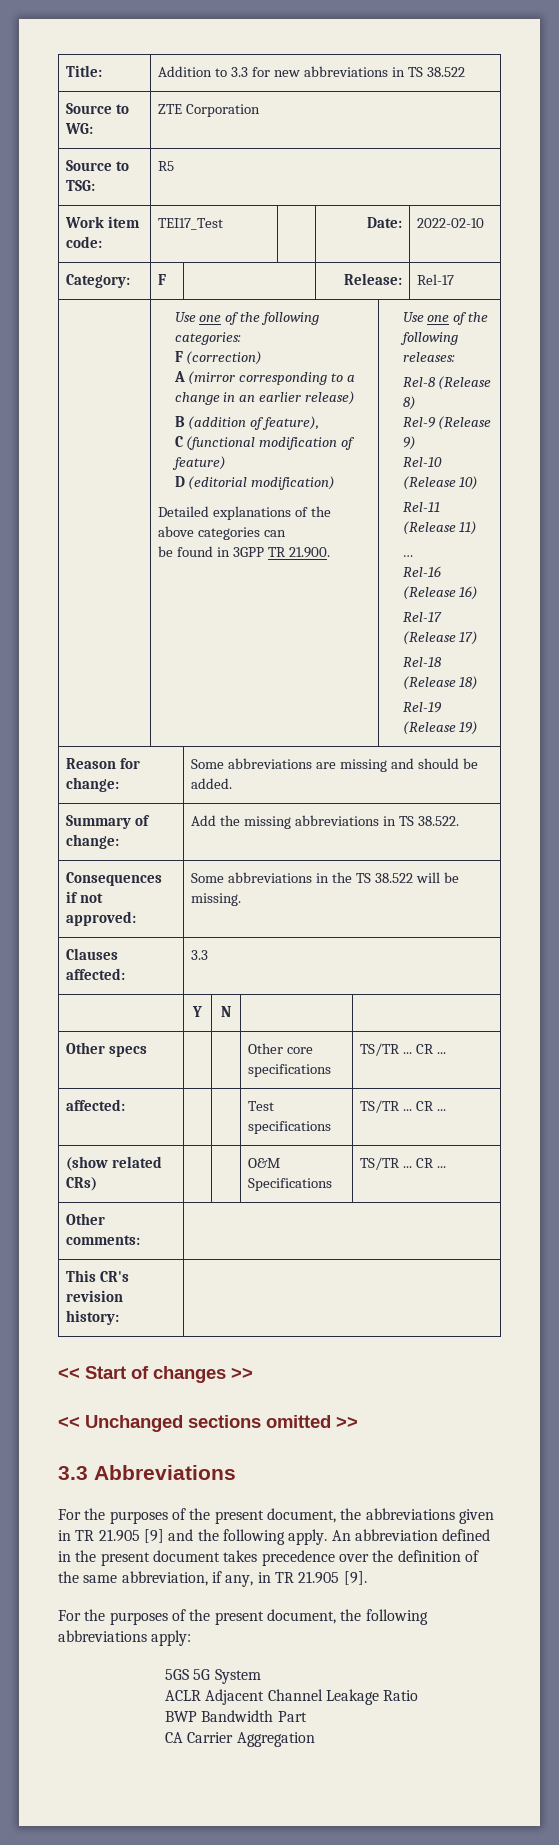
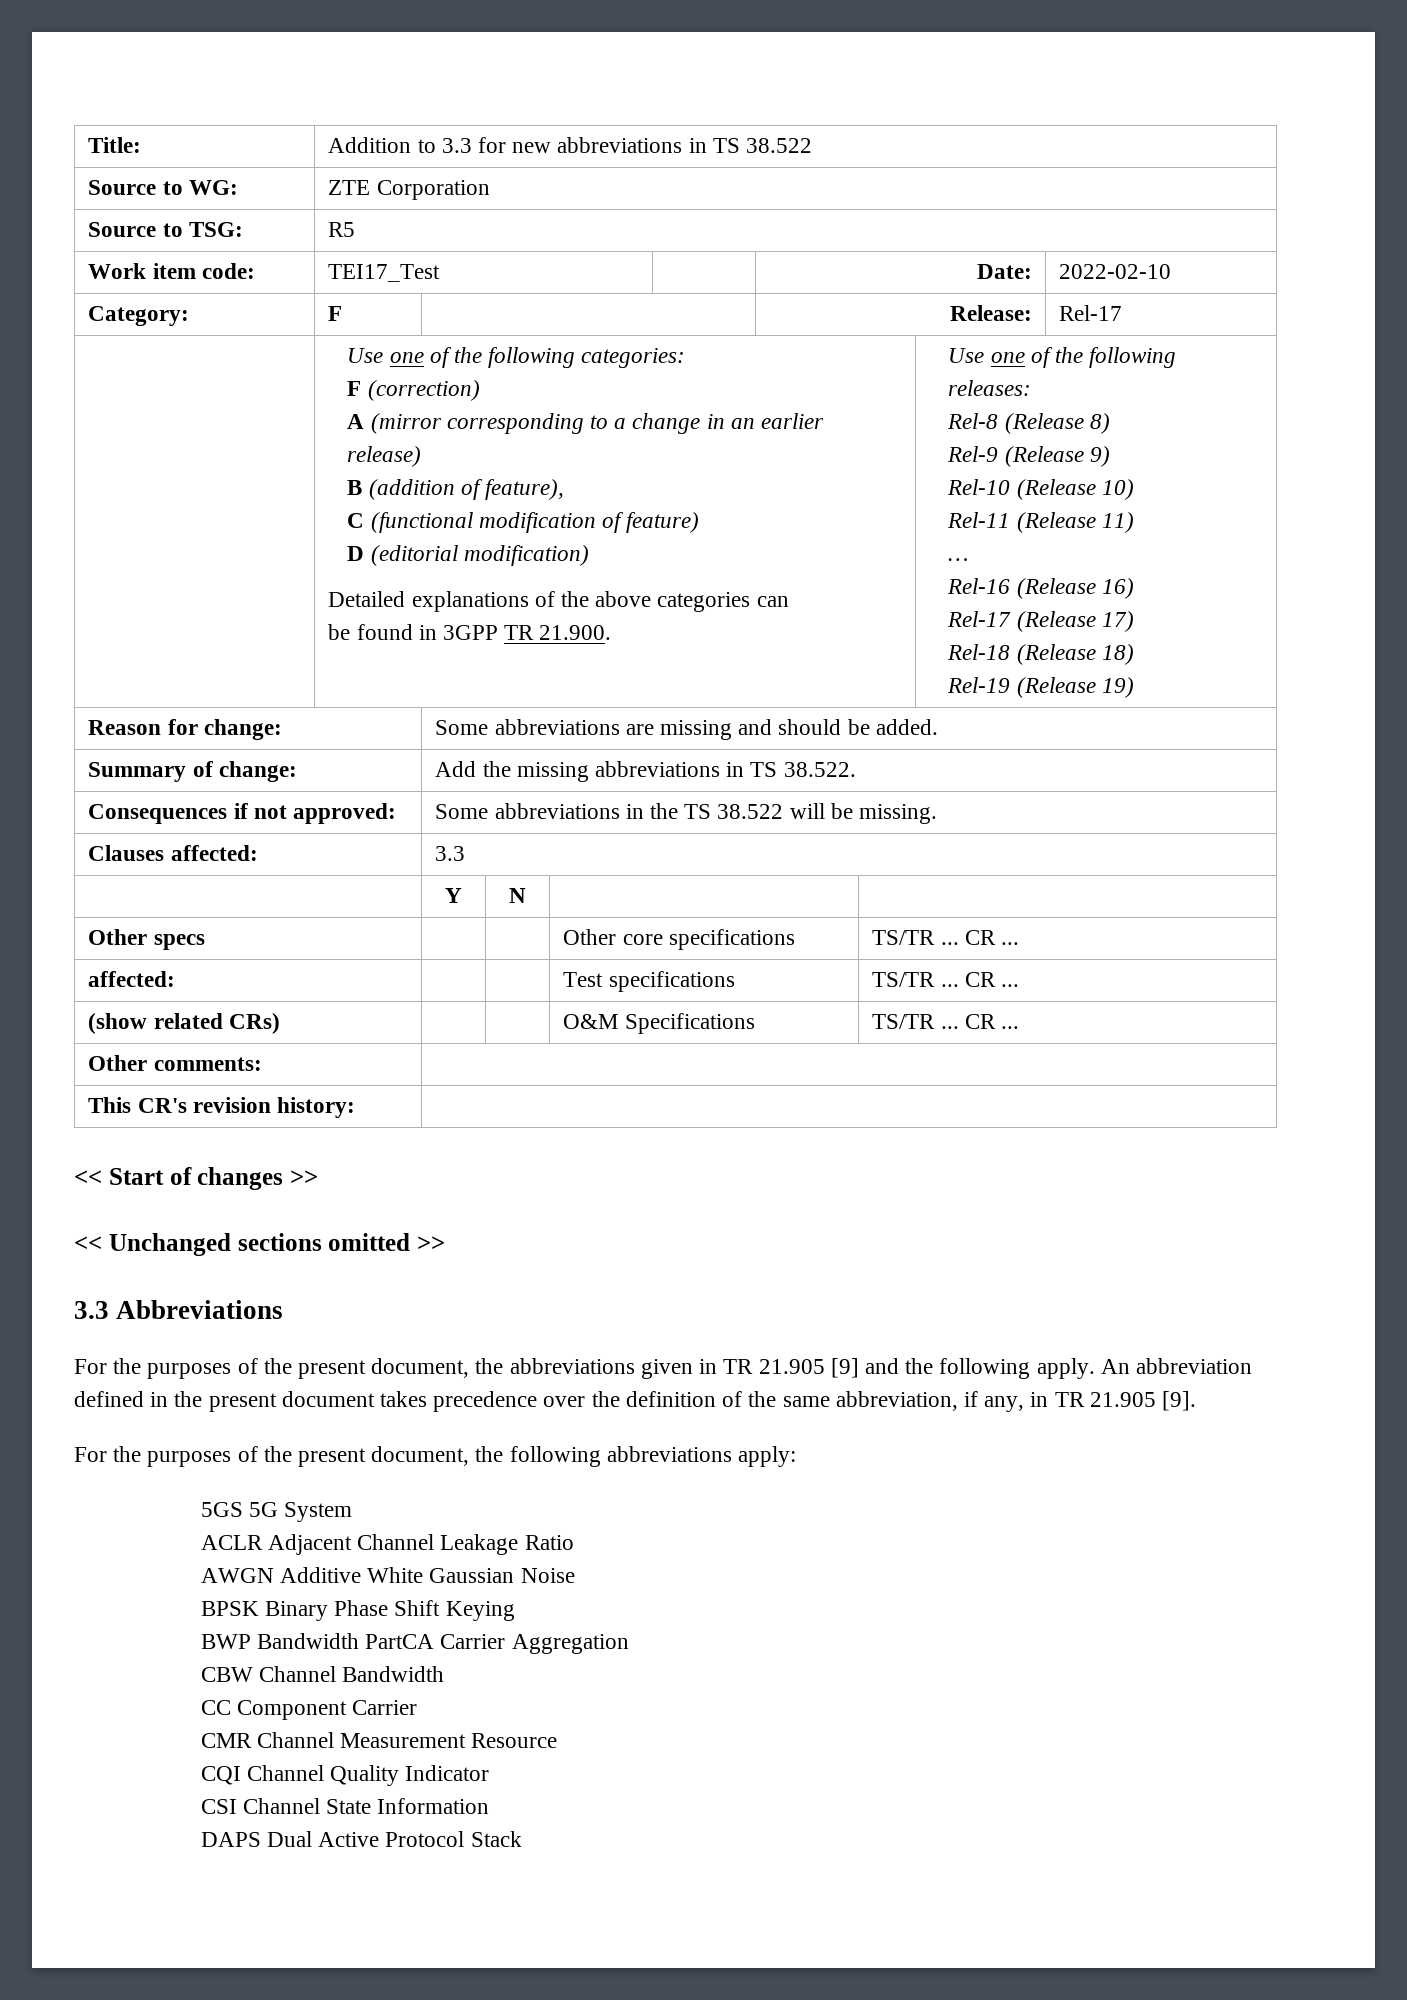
+ AWGN Additive White Gaussian Noise
+ BPSK Binary Phase Shift Keying
- BWP Bandwidth Part
- CA Carrier Aggregation
+ BWP Bandwidth PartCA Carrier Aggregation
+ CBW Channel Bandwidth
+ CC Component Carrier
+ CMR Channel Measurement Resource
+ CQI Channel Quality Indicator
+ CSI Channel State Information
+ DAPS Dual Active Protocol Stack

